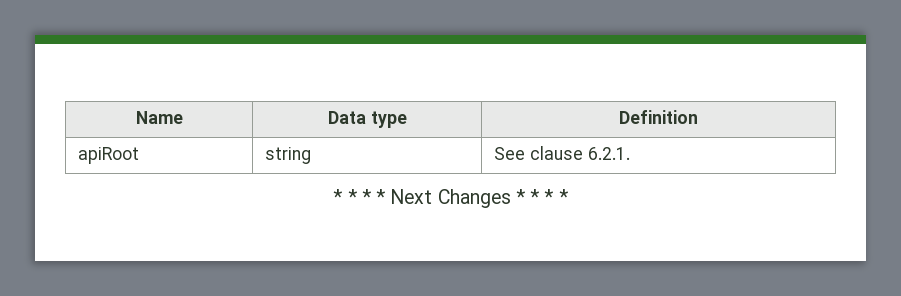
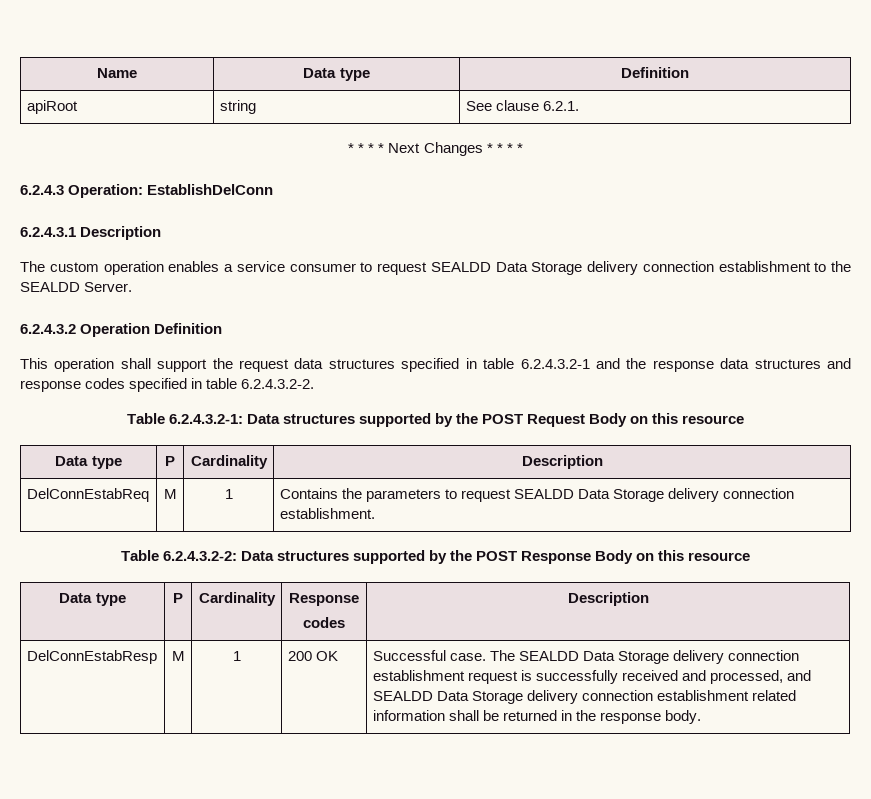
+ 6.2.4.3 Operation: EstablishDelConn
+ 6.2.4.3.1 Description
+ The custom operation enables a service consumer to request SEALDD Data Storage delivery connection establishment to the SEALDD Server.
+ 6.2.4.3.2 Operation Definition
+ This operation shall support the request data structures specified in table 6.2.4.3.2-1 and the response data structures and response codes specified in table 6.2.4.3.2-2.
+ Table 6.2.4.3.2-1: Data structures supported by the POST Request Body on this resource
+ Data type | P | Cardinality | Description
+ DelConnEstabReq | M | 1 | Contains the parameters to request SEALDD Data Storage delivery connection establishment.
+ Table 6.2.4.3.2-2: Data structures supported by the POST Response Body on this resource
+ Data type | P | Cardinality | Response
+ codes | Description
+ DelConnEstabResp | M | 1 | 200 OK | Successful case. The SEALDD Data Storage delivery connection establishment request is successfully received and processed, and SEALDD Data Storage delivery connection establishment related information shall be returned in the response body.

